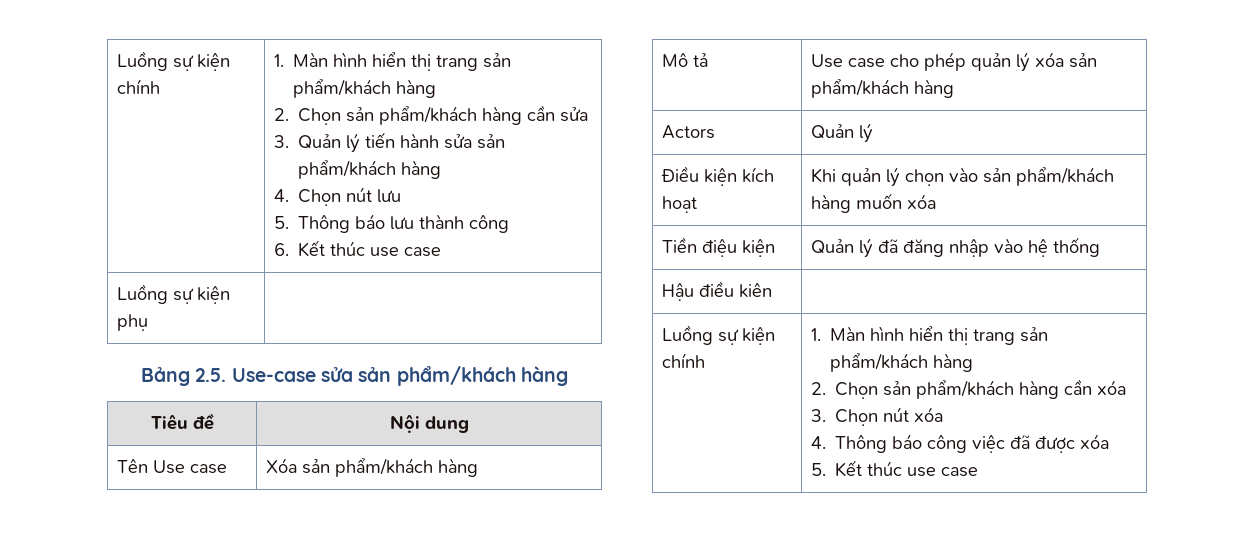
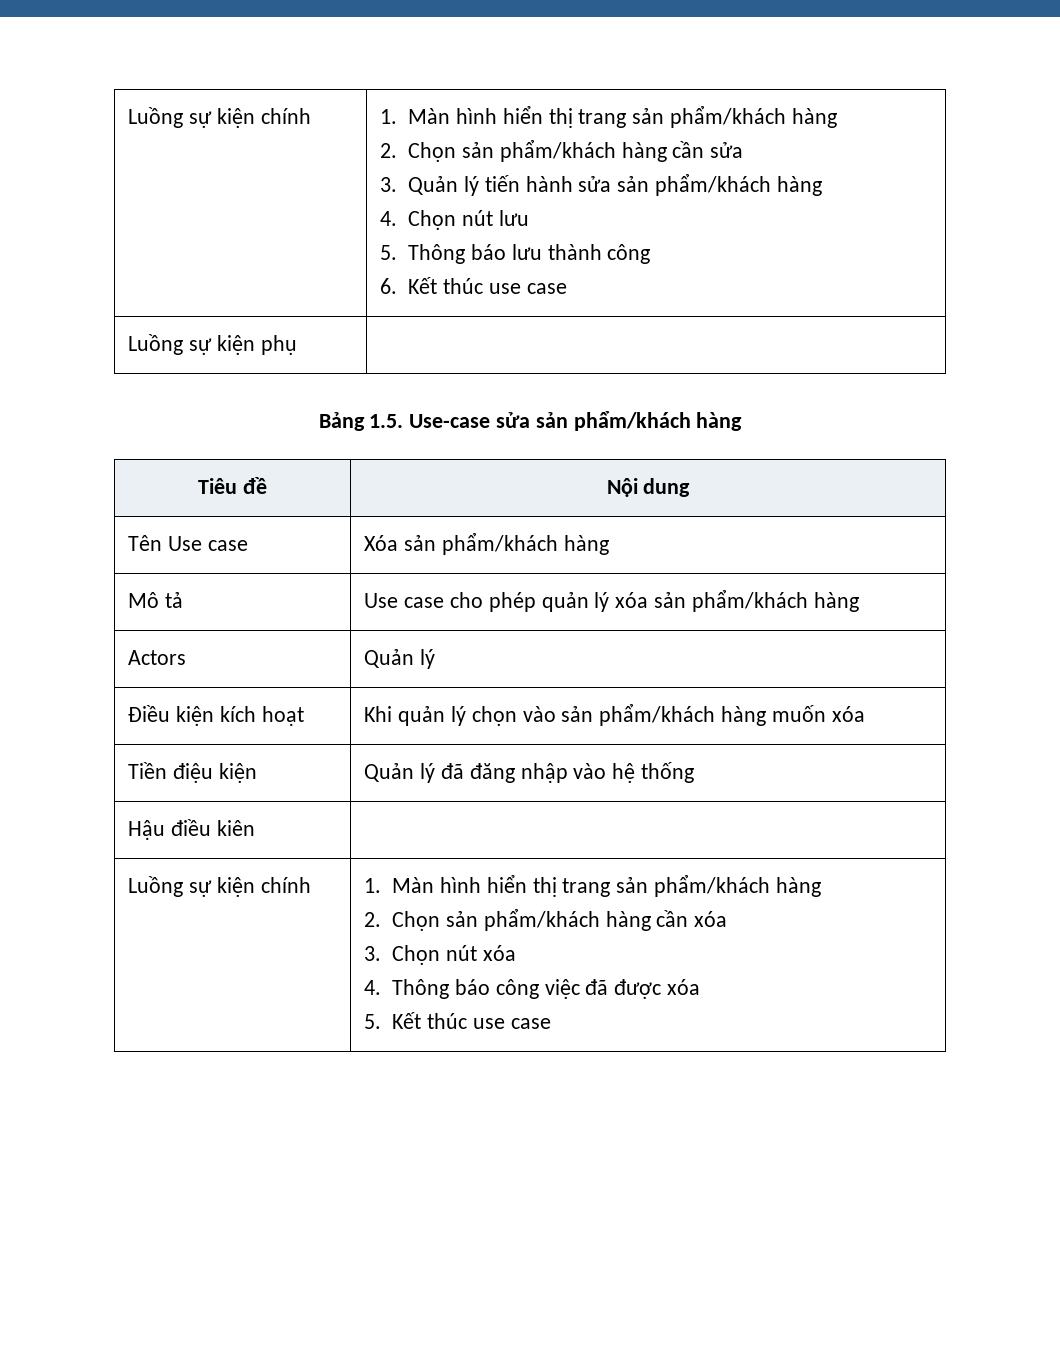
- Bảng 2.5. Use-case sửa sản phẩm/khách hàng
+ Bảng 1.5. Use-case sửa sản phẩm/khách hàng

